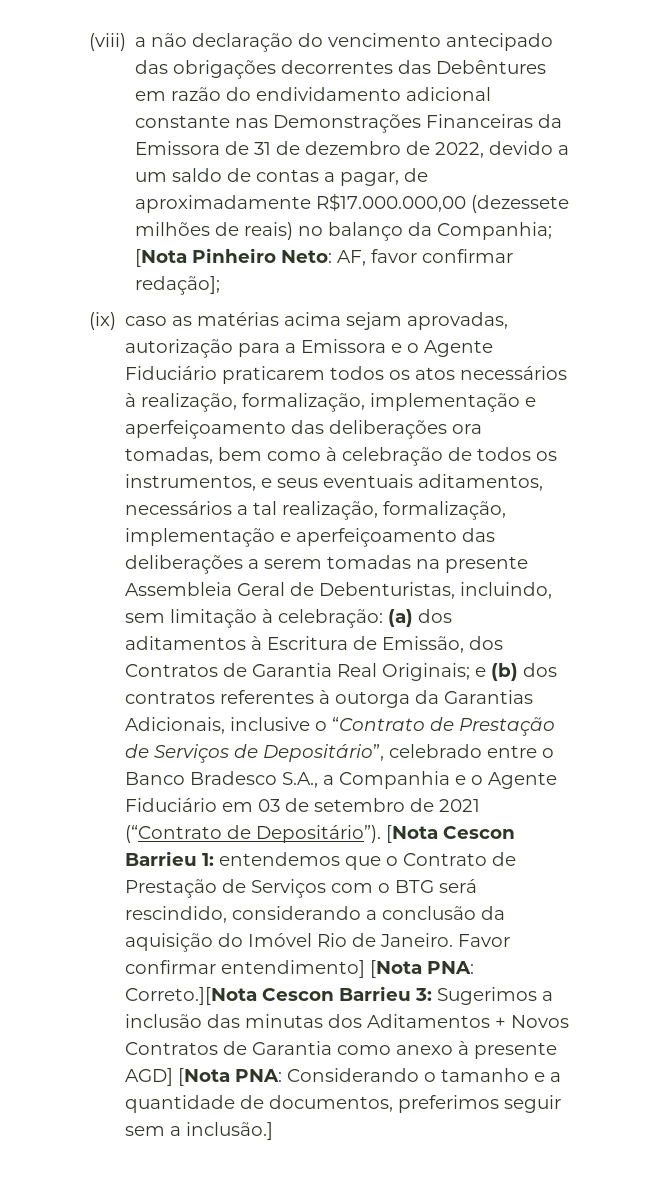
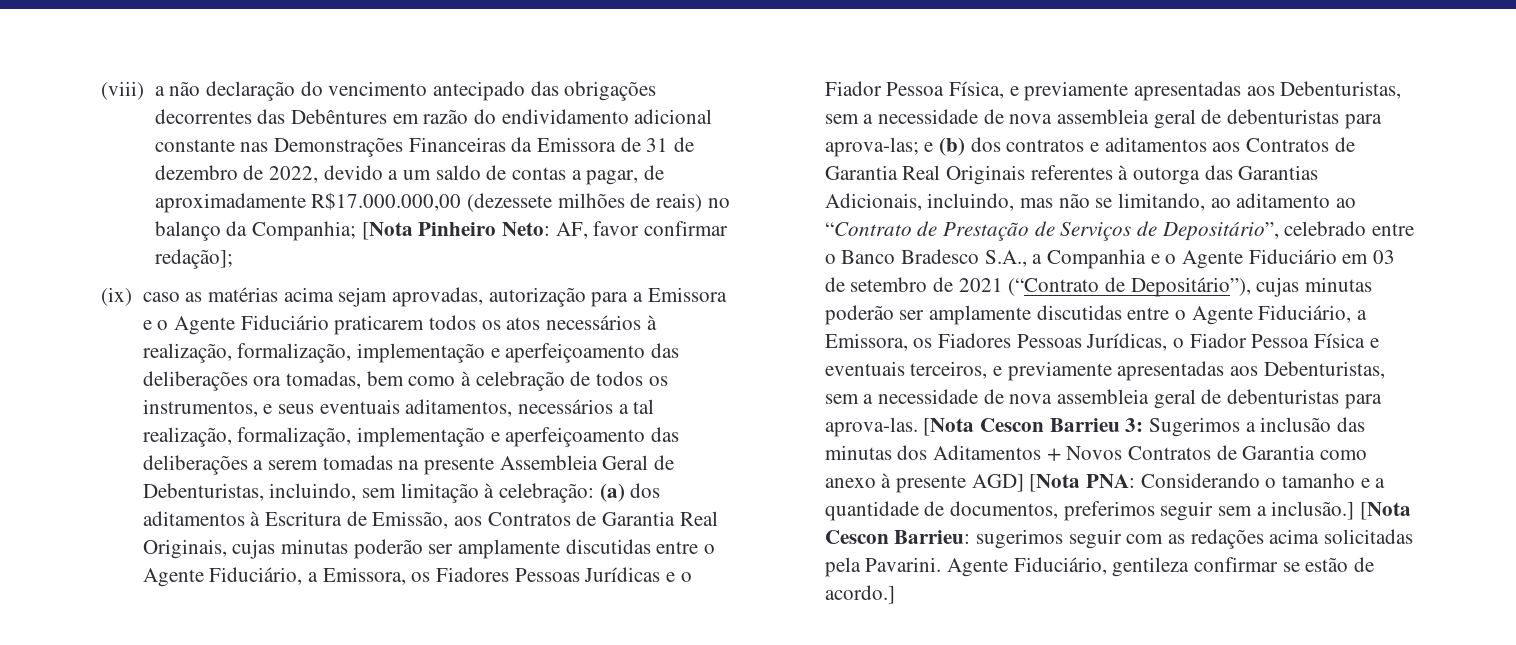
- (a) dos aditamentos à Escritura de Emissão, dos Contratos de Garantia Real Originais; e (b) dos contratos referentes à outorga da Garantias Adicionais, inclusive o “Contrato de Prestação de Serviços de Depositário”, celebrado entre o Banco Bradesco S.A., a Companhia e o Agente Fiduciário em 03 de setembro de 2021 (“Contrato de Depositário”). [Nota Cescon Barrieu 1: entendemos que o Contrato de Prestação de Serviços com o BTG será rescindido, considerando a conclusão da aquisição do Imóvel Rio de Janeiro. Favor confirmar entendimento] [Nota PNA: Correto.][Nota Cescon Barrieu 3:
+ (a) dos aditamentos à Escritura de Emissão, aos Contratos de Garantia Real Originais, cujas minutas poderão ser amplamente discutidas entre o Agente Fiduciário, a Emissora, os Fiadores Pessoas Jurídicas e o Fiador Pessoa Física, e previamente apresentadas aos Debenturistas, sem a necessidade de nova assembleia geral de debenturistas para aprova-las; e (b) dos contratos e aditamentos aos Contratos de Garantia Real Originais referentes à outorga das Garantias Adicionais, incluindo, mas não se limitando, ao aditamento ao “Contrato de Prestação de Serviços de Depositário”, celebrado entre o Banco Bradesco S.A., a Companhia e o Agente Fiduciário em 03 de setembro de 2021 (“Contrato de Depositário”), cujas minutas poderão ser amplamente discutidas entre o Agente Fiduciário, a Emissora, os Fiadores Pessoas Jurídicas, o Fiador Pessoa Física e eventuais terceiros, e previamente apresentadas aos Debenturistas, sem a necessidade de nova assembleia geral de debenturistas para aprova-las. [Nota Cescon Barrieu 3:
+ [Nota Cescon Barrieu: sugerimos seguir com as redações acima solicitadas pela Pavarini. Agente Fiduciário, gentileza confirmar se estão de acordo.]

